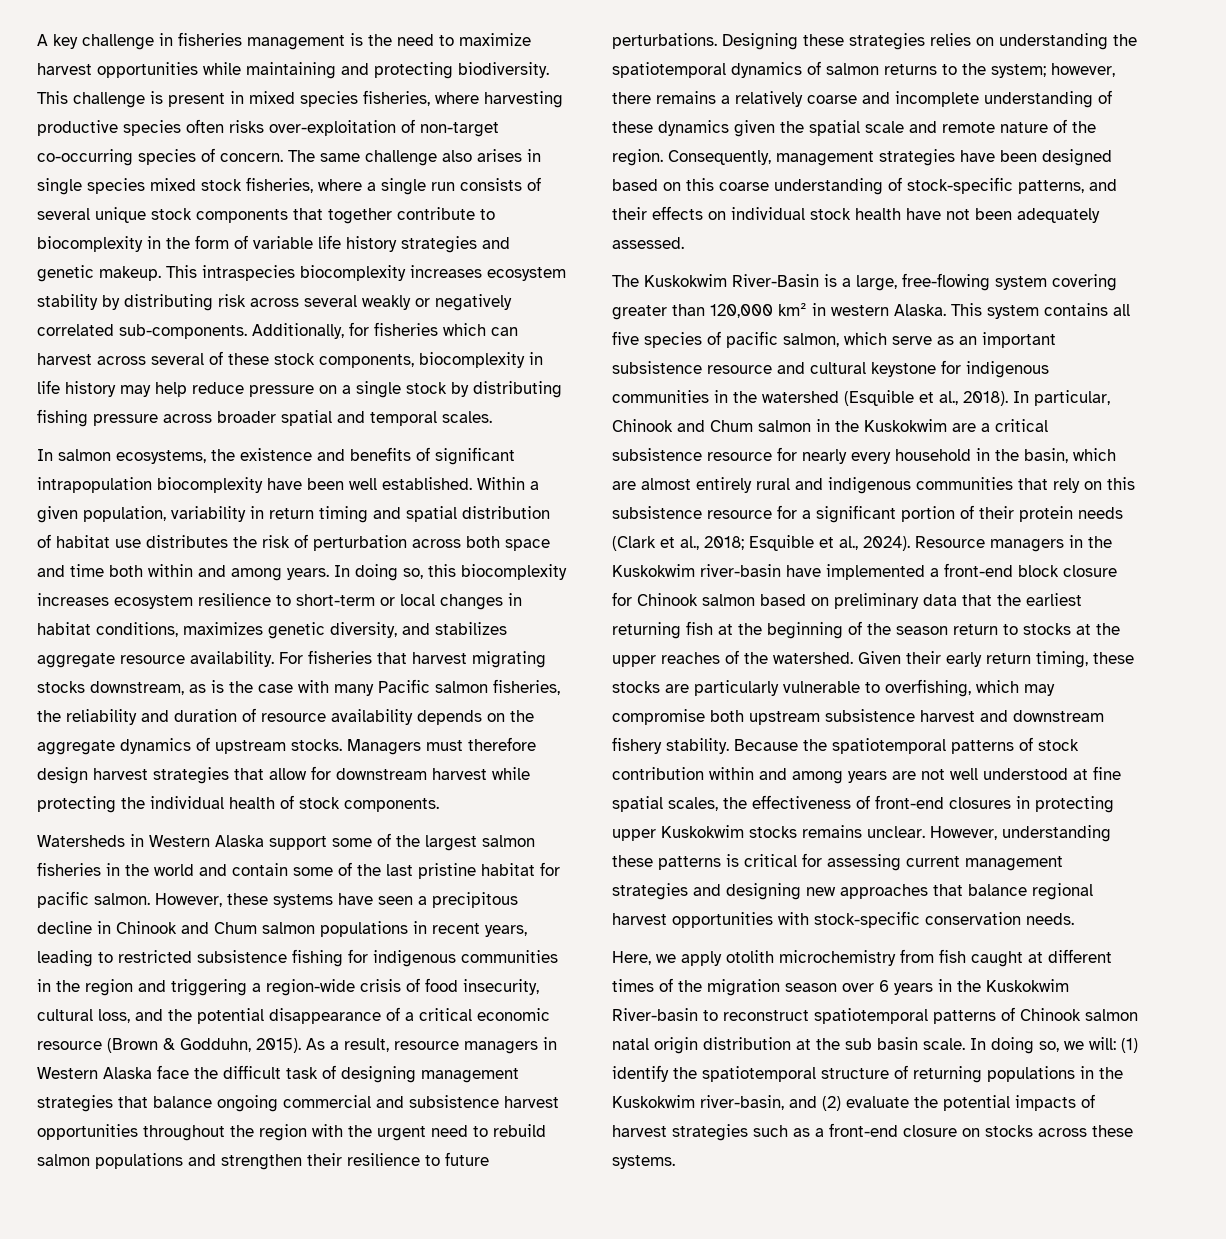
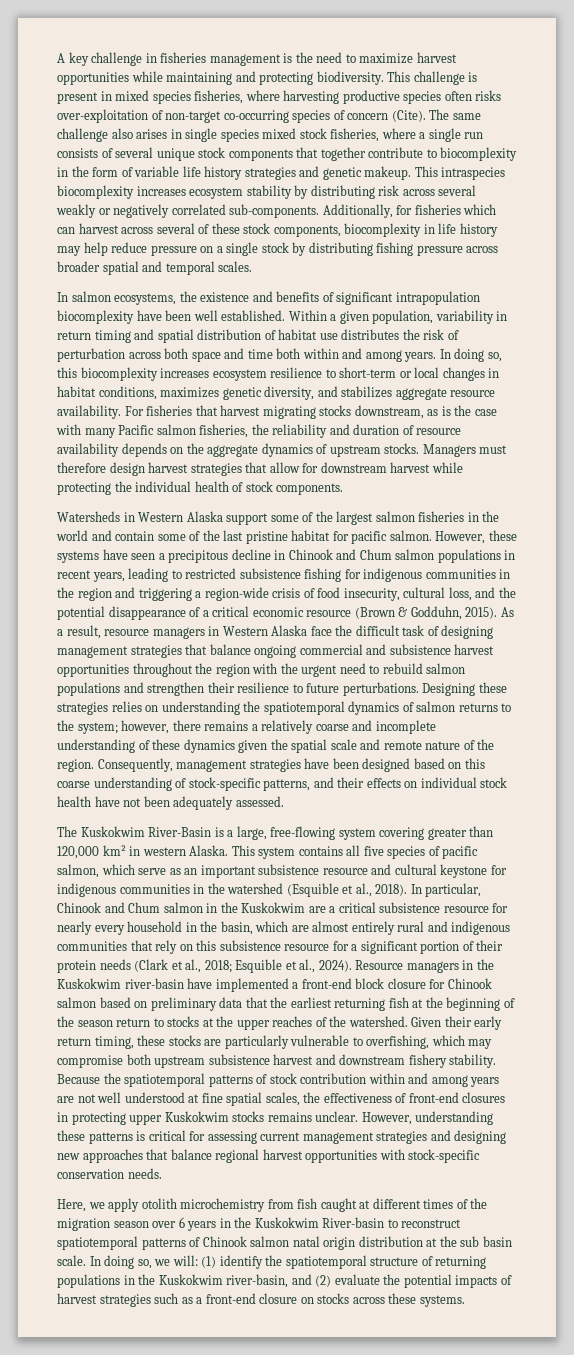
- This challenge is present in mixed species fisheries, where harvesting productive species often risks over-exploitation of non-target co-occurring species of concern.
+ This challenge is present in mixed species fisheries, where harvesting productive species often risks over-exploitation of non-target co-occurring species of concern (Cite).

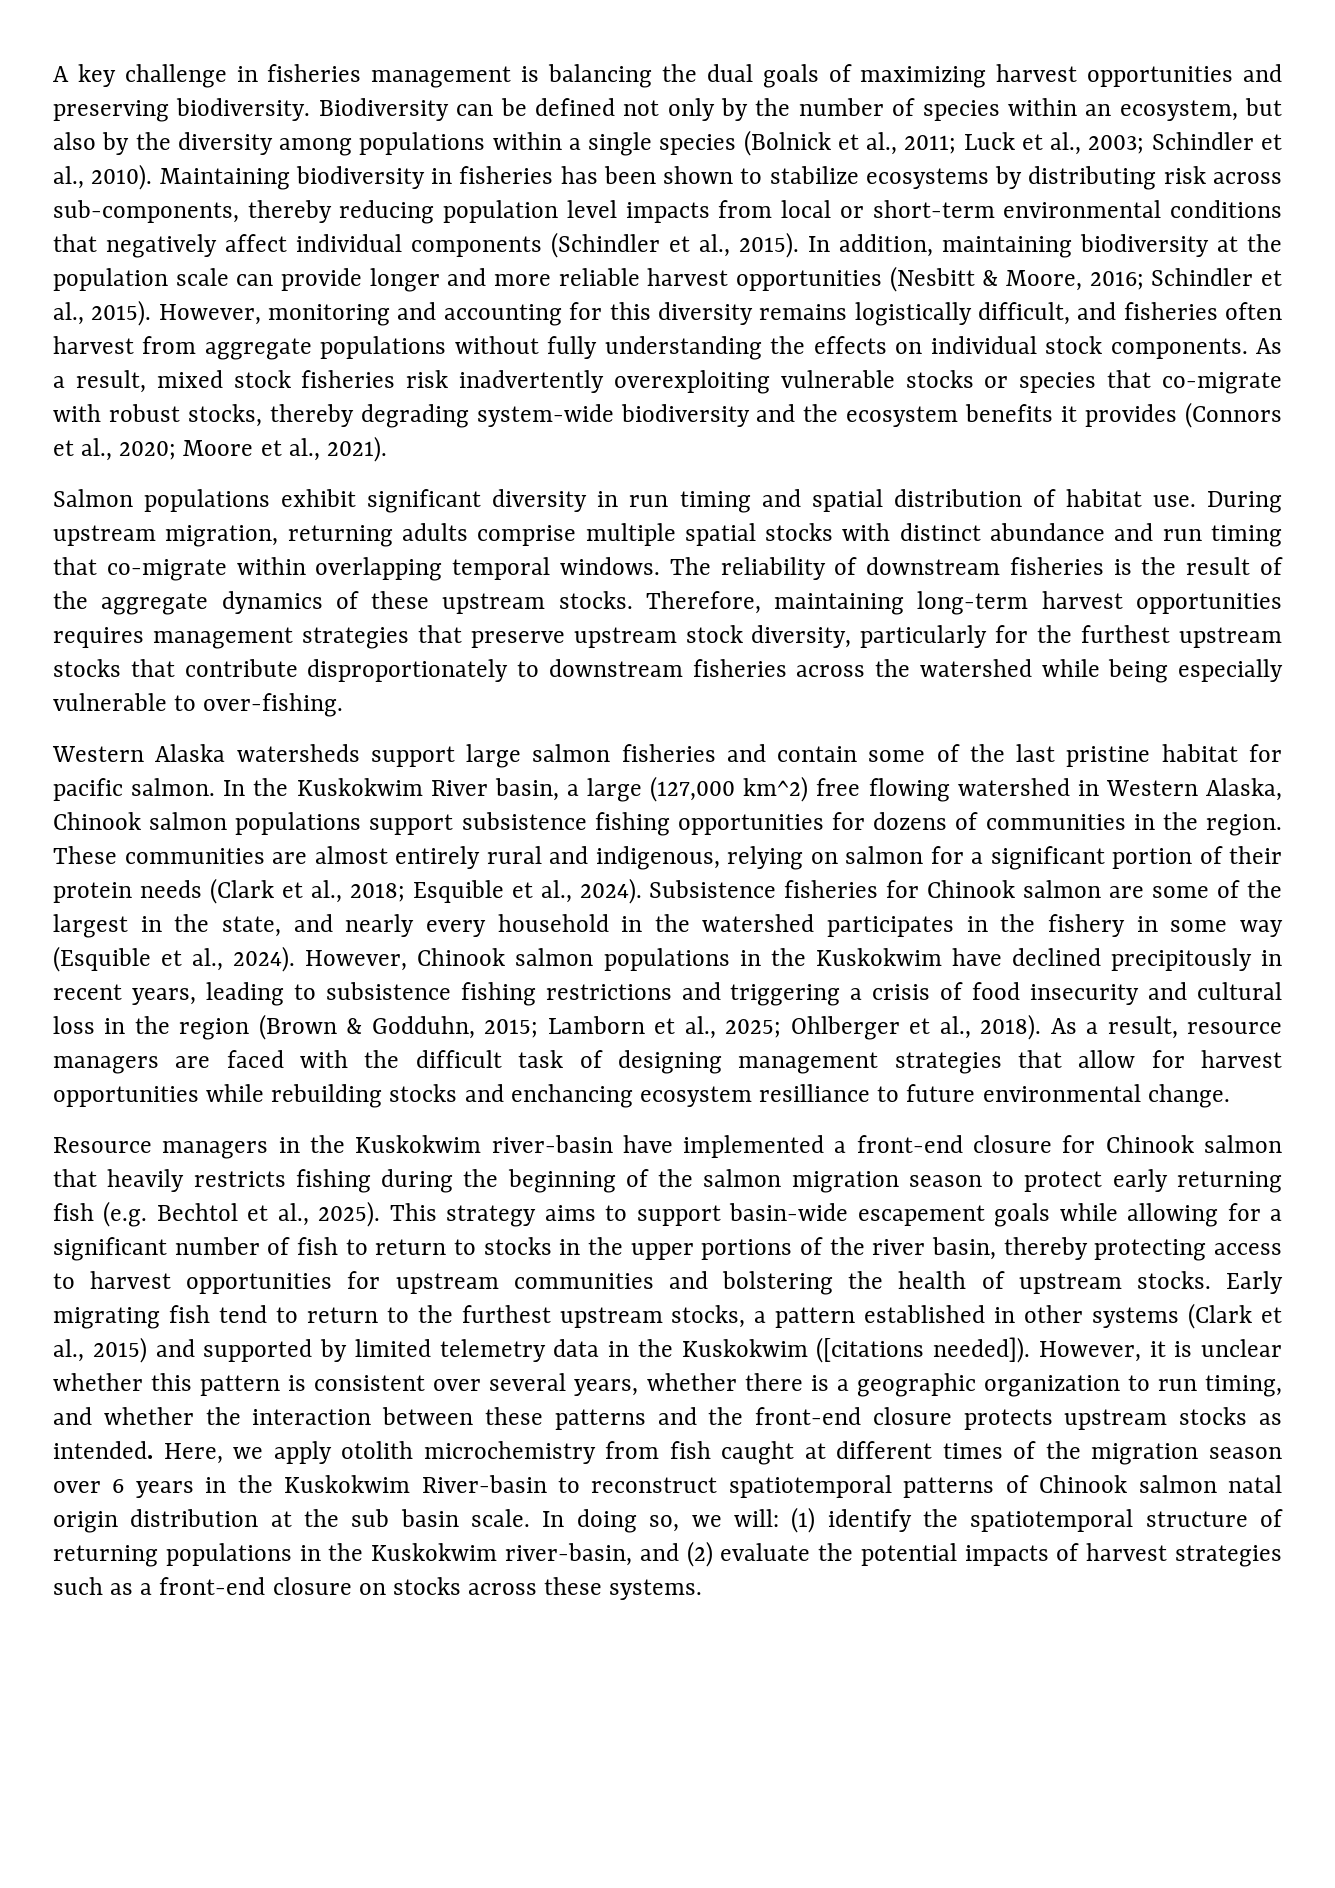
- A key challenge in fisheries management is the need to maximize harvest opportunities while maintaining and protecting biodiversity. This challenge is present in mixed species fisheries, where harvesting productive species often risks over-exploitation of non-target co-occurring species of concern (Cite). The same challenge also arises in single species mixed stock fisheries, where a single run consists of several unique stock components that together contribute to biocomplexity in the form of variable life history strategies and genetic makeup. This intraspecies biocomplexity increases ecosystem stability by distributing risk across several weakly or negatively correlated sub-components. Additionally, for fisheries which can harvest across several of these stock components, biocomplexity in life history may help reduce pressure on a single stock by distributing fishing pressure across broader spatial and temporal scales.
- In salmon ecosystems, the existence and benefits of significant intrapopulation biocomplexity have been well established. Within a given population, variability in return timing and spatial distribution of habitat use distributes the risk of perturbation across both space and time both within and among years. In doing so, this biocomplexity increases ecosystem resilience to short-term or local changes in habitat conditions, maximizes genetic diversity, and stabilizes aggregate resource availability. For fisheries that harvest migrating stocks downstream, as is the case with many Pacific salmon fisheries, the reliability and duration of resource availability depends on the aggregate dynamics of upstream stocks. Managers must therefore design harvest strategies that allow for downstream harvest while protecting the individual health of stock components.
- Watersheds in Western Alaska support some of the largest salmon fisheries in the world and contain some of the last pristine habitat for pacific salmon.
+ A key challenge in fisheries management is balancing the dual goals of maximizing harvest opportunities and preserving biodiversity. Biodiversity can be defined not only by the number of species within an ecosystem, but also by the diversity among populations within a single species (Bolnick et al., 2011; Luck et al., 2003; Schindler et al., 2010). Maintaining biodiversity in fisheries has been shown to stabilize ecosystems by distributing risk across sub-components, thereby reducing population level impacts from local or short-term environmental conditions that negatively affect individual components (Schindler et al., 2015). In addition, maintaining biodiversity at the population scale can provide longer and more reliable harvest opportunities (Nesbitt & Moore, 2016; Schindler et al., 2015). However, monitoring and accounting for this diversity remains logistically difficult, and fisheries often harvest from aggregate populations without fully understanding the effects on individual stock components. As a result, mixed stock fisheries risk inadvertently overexploiting vulnerable stocks or species that co-migrate with robust stocks, thereby degrading system-wide biodiversity and the ecosystem benefits it provides (Connors et al., 2020; Moore et al., 2021).
+ Salmon populations exhibit significant diversity in run timing and spatial distribution of habitat use. During upstream migration, returning adults comprise multiple spatial stocks with distinct abundance and run timing that co-migrate within overlapping temporal windows. The reliability of downstream fisheries is the result of the aggregate dynamics of these upstream stocks. Therefore, maintaining long-term harvest opportunities requires management strategies that preserve upstream stock diversity, particularly for the furthest upstream stocks that contribute disproportionately to downstream fisheries across the watershed while being especially vulnerable to over-fishing.
+ Western Alaska watersheds support large salmon fisheries and contain some of the last pristine habitat for pacific salmon.
- However, these systems have seen a precipitous decline in Chinook and Chum salmon populations in recent years, leading to restricted subsistence fishing for indigenous communities in the region and triggering a region-wide crisis of food insecurity, cultural loss, and the potential disappearance of a critical economic resource (Brown & Godduhn, 2015). As a result, resource managers in Western Alaska face the difficult task of designing management strategies that balance ongoing commercial and subsistence harvest opportunities throughout the region with the urgent need to rebuild salmon populations and strengthen their resilience to future perturbations. Designing these strategies relies on understanding the spatiotemporal dynamics of salmon returns to the system; however, there remains a relatively coarse and incomplete understanding of these dynamics given the spatial scale and remote nature of the region. Consequently, management strategies have been designed based on this coarse understanding of stock-specific patterns, and their effects on individual stock health have not been adequately assessed.
- The Kuskokwim River-Basin is a large, free-flowing system covering greater than 120,000 km² in western Alaska. This system contains all five species of pacific salmon, which serve as an important subsistence resource and cultural keystone for indigenous communities in the watershed (Esquible et al., 2018). In particular, Chinook and Chum salmon in the Kuskokwim are a critical subsistence resource for nearly every household in the basin, which are almost entirely rural and indigenous communities that rely on this subsistence resource for a significant portion of their protein needs (Clark et al., 2018; Esquible et al., 2024). Resource managers in the Kuskokwim river-basin have implemented a front-end block closure for Chinook salmon based on preliminary data that the earliest returning fish at the beginning of the season return to stocks at the upper reaches of the watershed. Given their early return timing, these stocks are particularly vulnerable to overfishing, which may compromise both upstream subsistence harvest and downstream fishery stability. Because the spatiotemporal patterns of stock contribution within and among years are not well understood at fine spatial scales, the effectiveness of front-end closures in protecting upper Kuskokwim stocks remains unclear. However, understanding these patterns is critical for assessing current management strategies and designing new approaches that balance regional harvest opportunities with stock-specific conservation needs.
- Here, we apply otolith microchemistry from fish caught at different times of the migration season over 6 years in the Kuskokwim River-basin to reconstruct spatiotemporal patterns of Chinook salmon natal origin distribution at the sub basin scale.
+ In the Kuskokwim River basin, a large (127,000 km^2) free flowing watershed in Western Alaska, Chinook salmon populations support subsistence fishing opportunities for dozens of communities in the region. These communities are almost entirely rural and indigenous, relying on salmon for a significant portion of their protein needs (Clark et al., 2018; Esquible et al., 2024). Subsistence fisheries for Chinook salmon are some of the largest in the state, and nearly every household in the watershed participates in the fishery in some way (Esquible et al., 2024). However, Chinook salmon populations in the Kuskokwim have declined precipitously in recent years, leading to subsistence fishing restrictions and triggering a crisis of food insecurity and cultural loss in the region (Brown & Godduhn, 2015; Lamborn et al., 2025; Ohlberger et al., 2018). As a result, resource managers are faced with the difficult task of designing management strategies that allow for harvest opportunities while rebuilding stocks and enchancing ecosystem resilliance to future environmental change.
+ Resource managers in the Kuskokwim river-basin have implemented a front-end closure for Chinook salmon that heavily restricts fishing during the beginning of the salmon migration season to protect early returning fish (e.g. Bechtol et al., 2025). This strategy aims to support basin-wide escapement goals while allowing for a significant number of fish to return to stocks in the upper portions of the river basin, thereby protecting access to harvest opportunities for upstream communities and bolstering the health of upstream stocks. Early migrating fish tend to return to the furthest upstream stocks, a pattern established in other systems (Clark et al., 2015) and supported by limited telemetry data in the Kuskokwim ([citations needed]). However, it is unclear whether this pattern is consistent over several years, whether there is a geographic organization to run timing, and whether the interaction between these patterns and the front-end closure protects upstream stocks as intended. Here, we apply otolith microchemistry from fish caught at different times of the migration season over 6 years in the Kuskokwim River-basin to reconstruct spatiotemporal patterns of Chinook salmon natal origin distribution at the sub basin scale.

